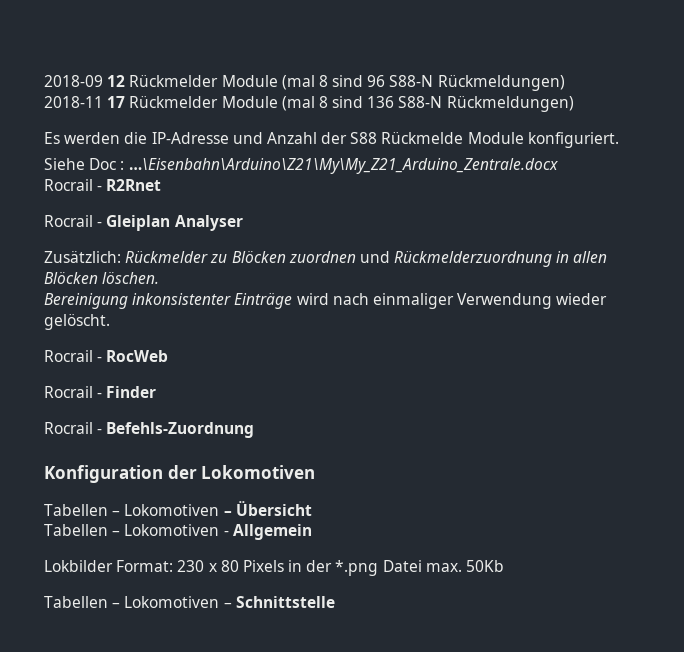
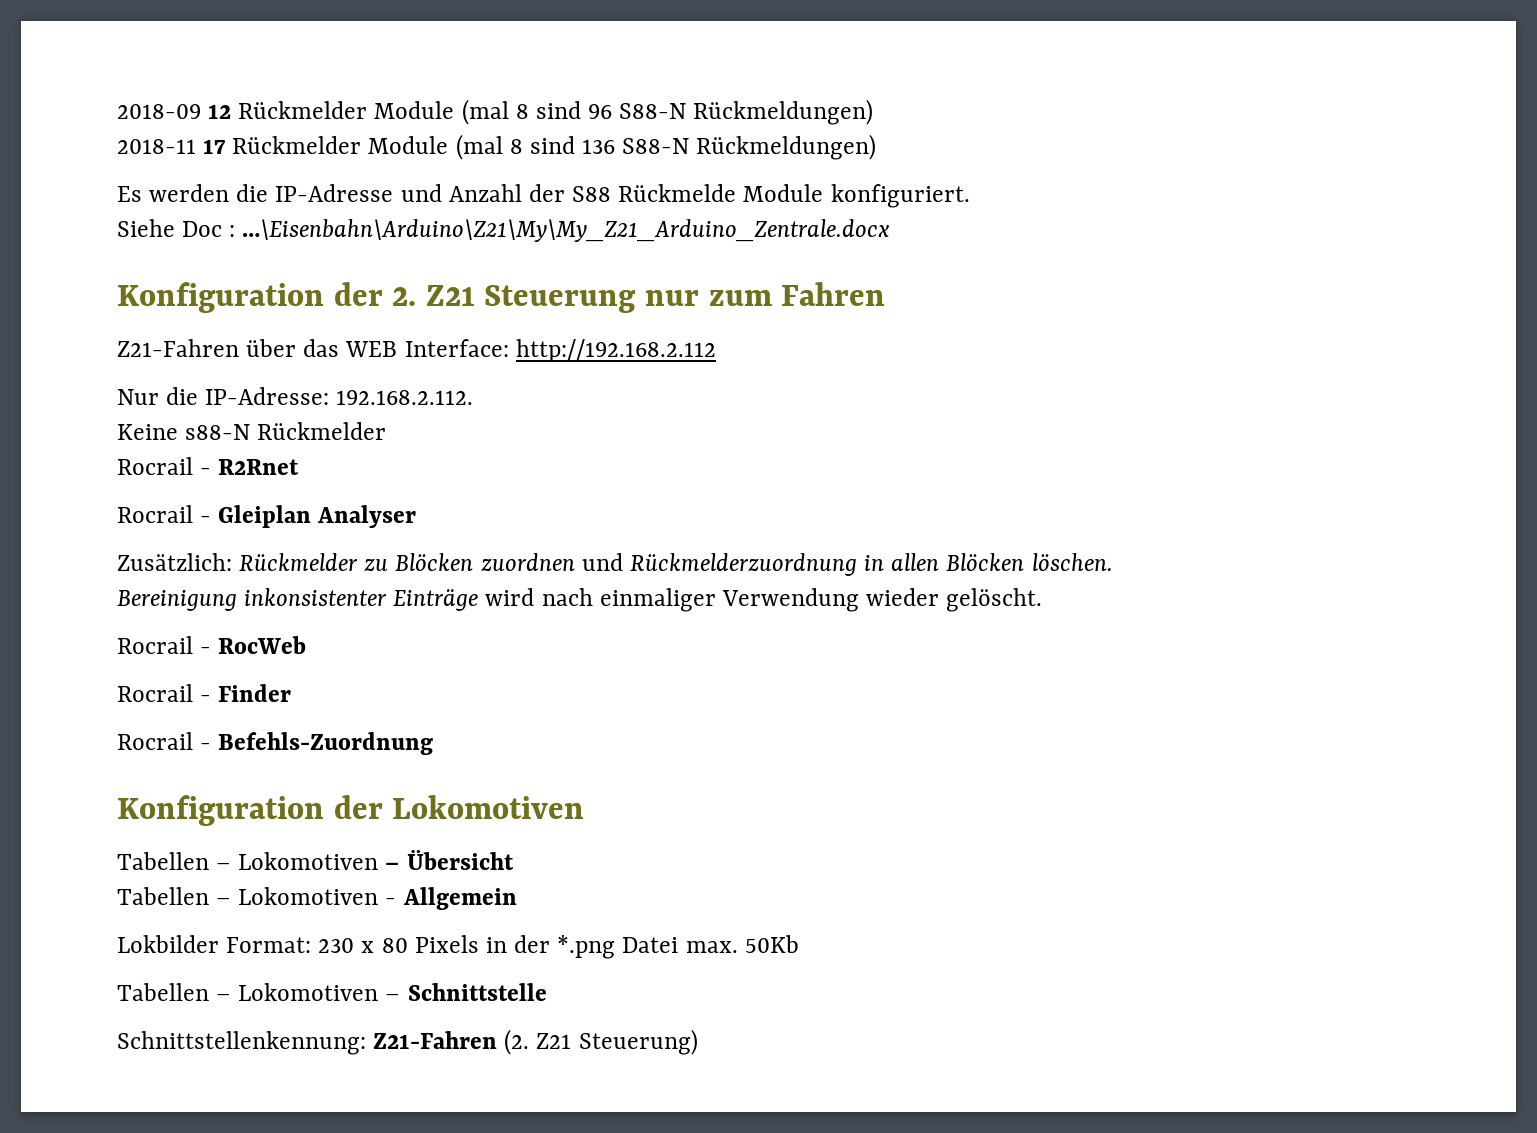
+ Konfiguration der 2. Z21 Steuerung nur zum Fahren
+ Z21-Fahren über das WEB Interface: http://192.168.2.112
+ Nur die IP-Adresse: 192.168.2.112.
+ Keine s88-N Rückmelder
+ Schnittstellenkennung: Z21-Fahren (2. Z21 Steuerung)

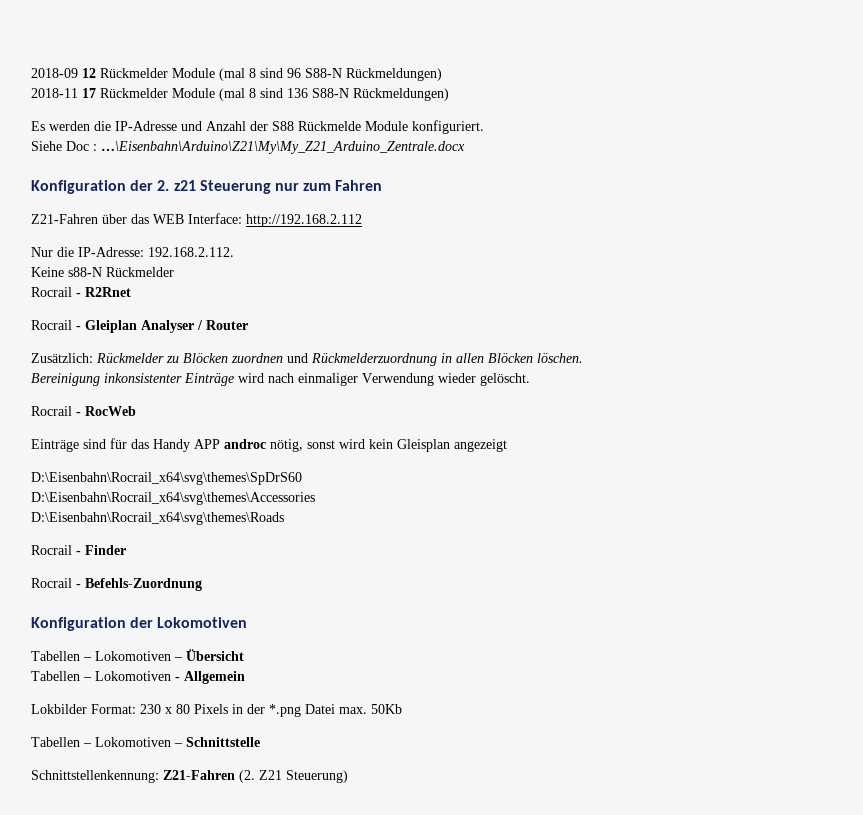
- Konfiguration der 2. Z21 Steuerung nur zum Fahren
+ Konfiguration der 2. z21 Steuerung nur zum Fahren
- Rocrail - Gleiplan Analyser
+ Rocrail - Gleiplan Analyser / Router
+ Einträge sind für das Handy APP androc nötig, sonst wird kein Gleisplan angezeigt
+ D:\Eisenbahn\Rocrail_x64\svg\themes\SpDrS60
+ D:\Eisenbahn\Rocrail_x64\svg\themes\Accessories
+ D:\Eisenbahn\Rocrail_x64\svg\themes\Roads

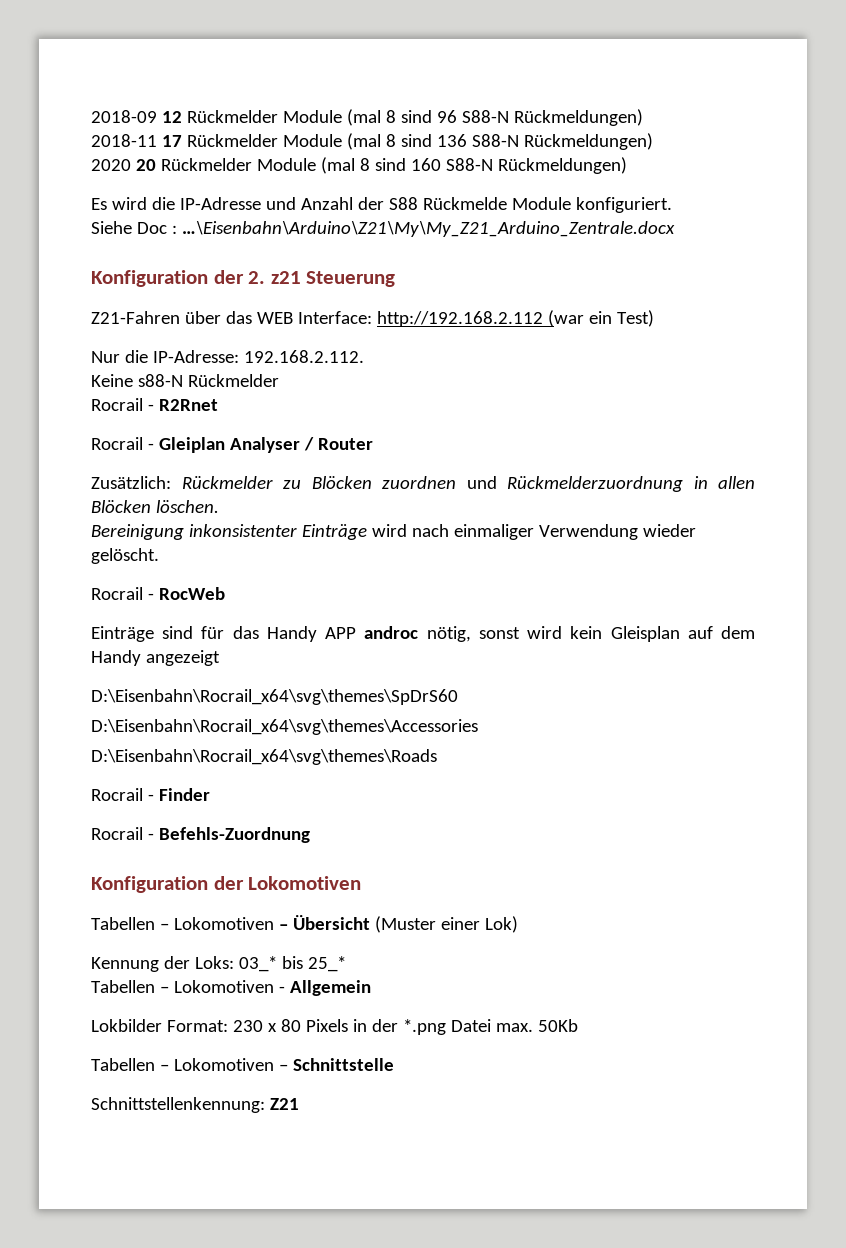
+ 2020 20 Rückmelder Module (mal 8 sind 160 S88-N Rückmeldungen)
- Es werden die IP-Adresse und Anzahl der S88 Rückmelde Module konfiguriert.
+ Es wird die IP-Adresse und Anzahl der S88 Rückmelde Module konfiguriert.
- Konfiguration der 2. z21 Steuerung nur zum Fahren
+ Konfiguration der 2. z21 Steuerung
- Z21-Fahren über das WEB Interface: http://192.168.2.112
+ Z21-Fahren über das WEB Interface: http://192.168.2.112 (war ein Test)
- Einträge sind für das Handy APP androc nötig, sonst wird kein Gleisplan angezeigt
+ Einträge sind für das Handy APP androc nötig, sonst wird kein Gleisplan auf dem Handy angezeigt
- Tabellen – Lokomotiven – Übersicht
+ Tabellen – Lokomotiven – Übersicht (Muster einer Lok)
+ Kennung der Loks: 03_* bis 25_*
- Schnittstellenkennung: Z21-Fahren (2. Z21 Steuerung)
+ Schnittstellenkennung: Z21

